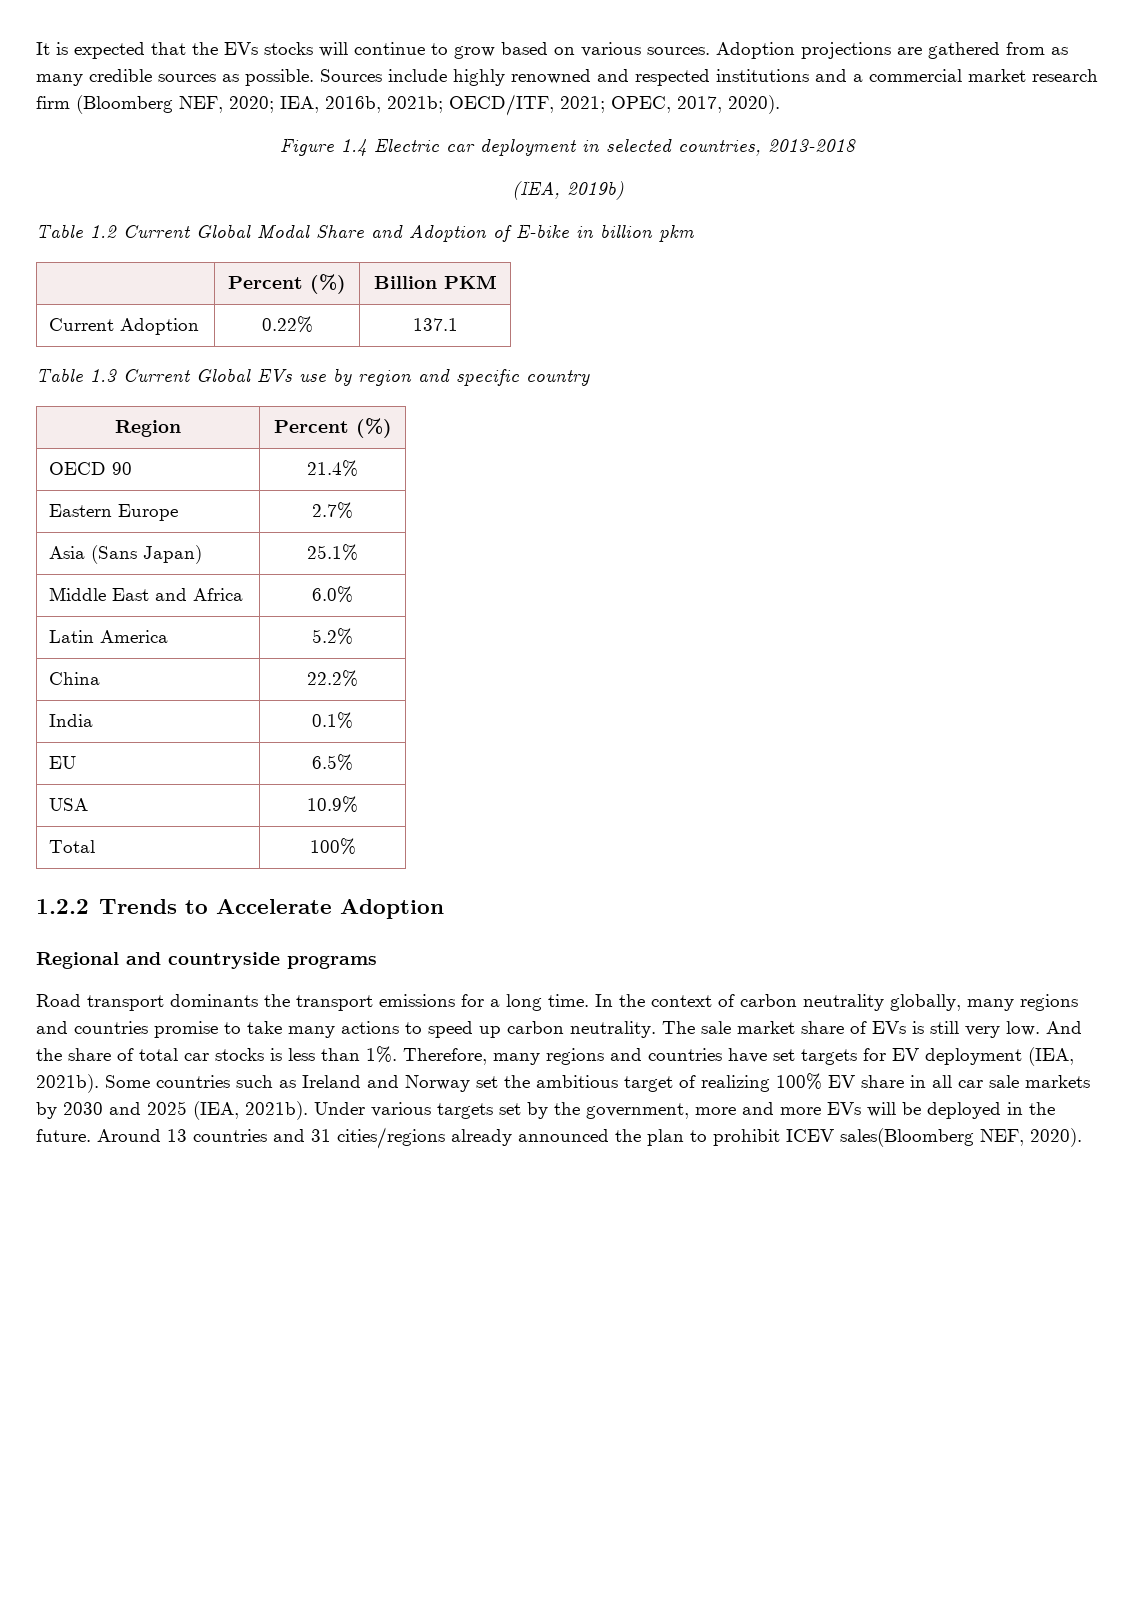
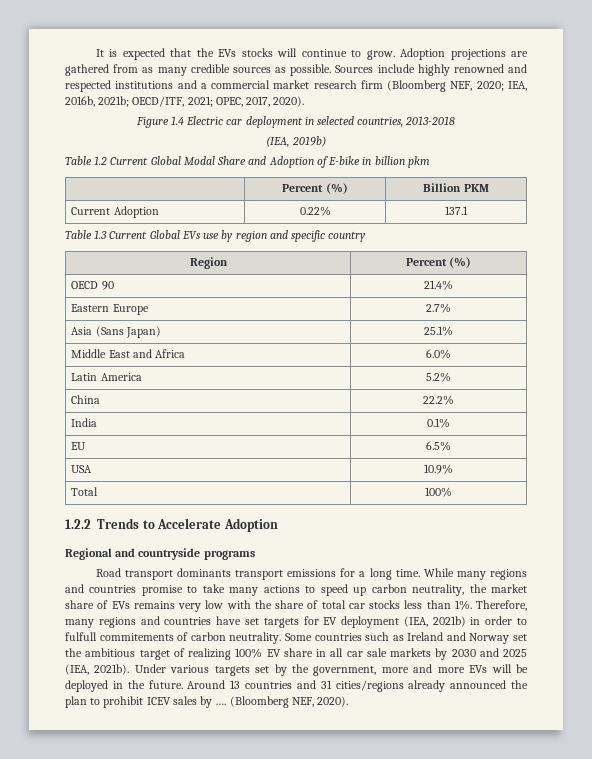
- It is expected that the EVs stocks will continue to grow based on various sources.
+ It is expected that the EVs stocks will continue to grow.
- Road transport dominants the transport emissions for a long time.
+ Road transport dominants transport emissions for a long time.
- In the context of carbon neutrality globally, many regions and countries promise to take many actions to speed up carbon neutrality. The sale market share of EVs is still very low. And the share of total car stocks is less than 1%.
+ While many regions and countries promise to take many actions to speed up carbon neutrality, the market share of EVs remains very low with the share of total car stocks less than 1%.
- Therefore, many regions and countries have set targets for EV deployment (IEA, 2021b).
+ Therefore, many regions and countries have set targets for EV deployment (IEA, 2021b) in order to fulfull commitements of carbon neutrality.
- Around 13 countries and 31 cities/regions already announced the plan to prohibit ICEV sales(Bloomberg NEF, 2020).
+ Around 13 countries and 31 cities/regions already announced the plan to prohibit ICEV sales by …. (Bloomberg NEF, 2020).

